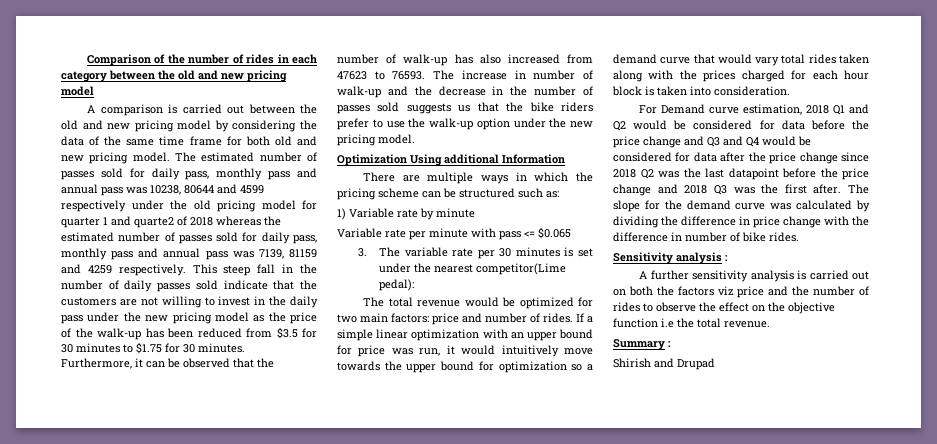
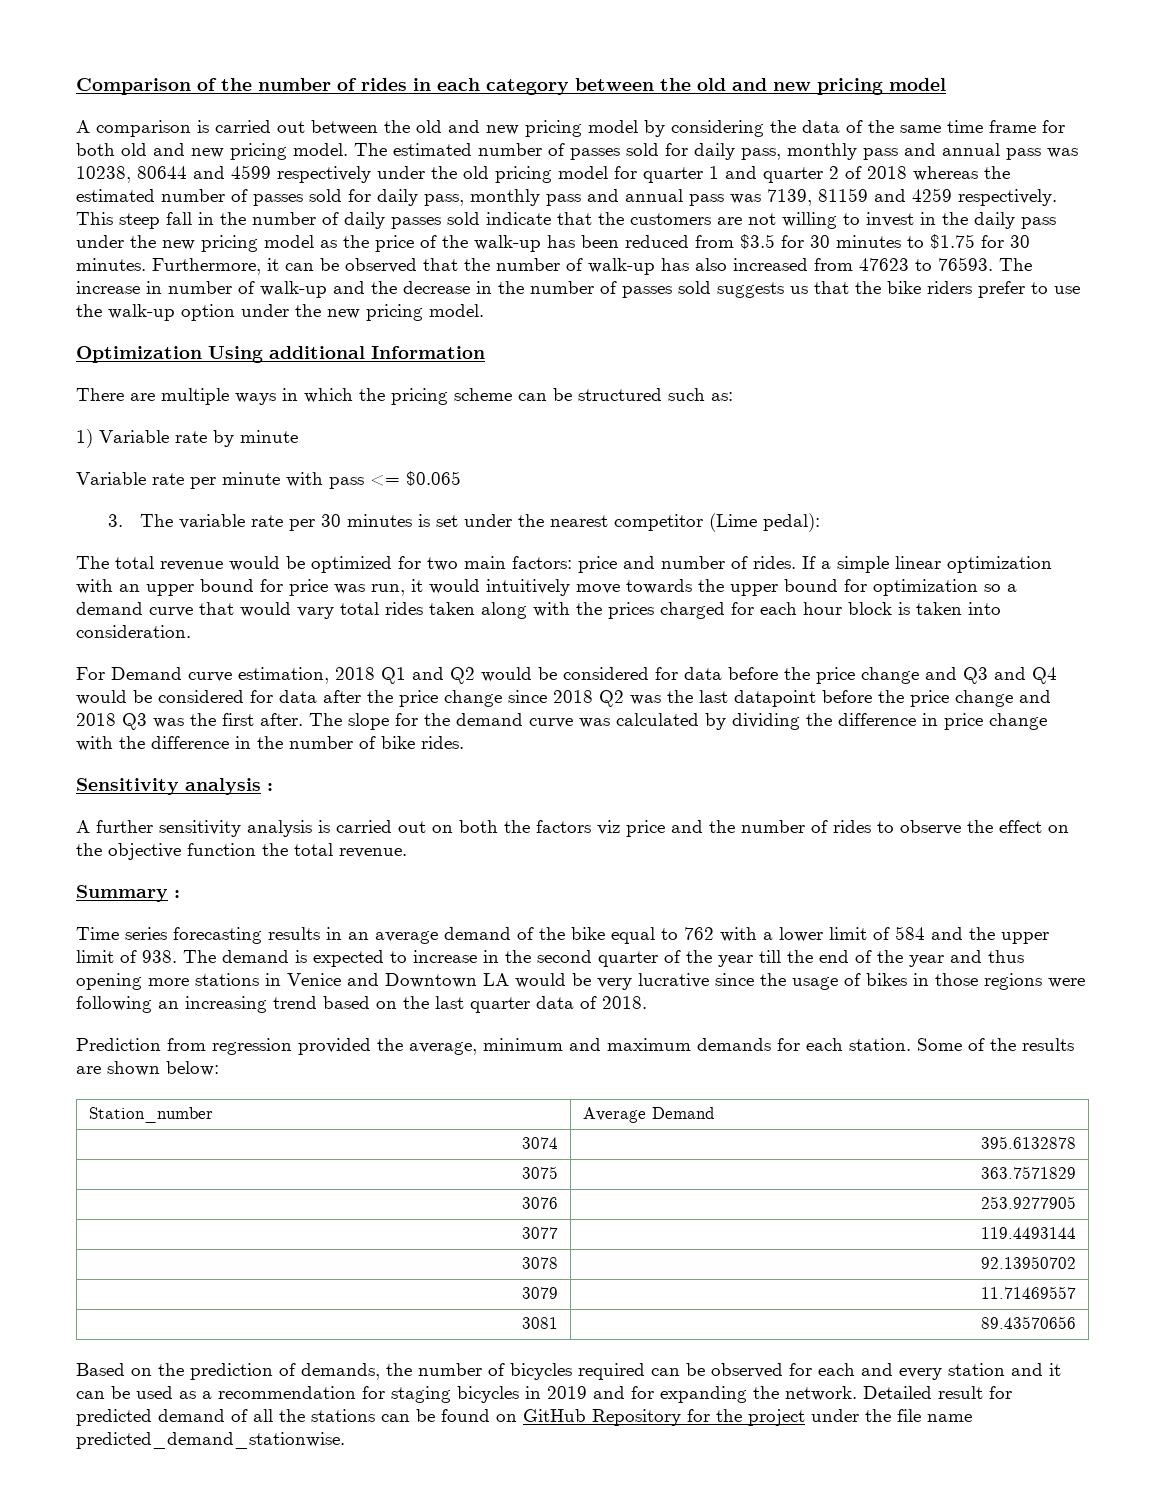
- The estimated number of passes sold for daily pass, monthly pass and annual pass was 10238, 80644 and 4599 respectively under the old pricing model for quarter 1 and quarte2 of 2018 whereas the estimated number of passes sold for daily pass, monthly pass and annual pass was 7139, 81159 and 4259 respectively.
+ The estimated number of passes sold for daily pass, monthly pass and annual pass was 10238, 80644 and 4599 respectively under the old pricing model for quarter 1 and quarter 2 of 2018 whereas the estimated number of passes sold for daily pass, monthly pass and annual pass was 7139, 81159 and 4259 respectively.
- 3. The variable rate per 30 minutes is set under the nearest competitor(Lime pedal):
+ 3. The variable rate per 30 minutes is set under the nearest competitor (Lime pedal):
- The slope for the demand curve was calculated by dividing the difference in price change with the difference in number of bike rides.
+ The slope for the demand curve was calculated by dividing the difference in price change with the difference in the number of bike rides.
- A further sensitivity analysis is carried out on both the factors viz price and the number of rides to observe the effect on the objective function i.e the total revenue.
+ A further sensitivity analysis is carried out on both the factors viz price and the number of rides to observe the effect on the objective function the total revenue.
- Shirish and Drupad
+ Time series forecasting results in an average demand of the bike equal to 762 with a lower limit of 584 and the upper limit of 938. The demand is expected to increase in the second quarter of the year till the end of the year and thus opening more stations in Venice and Downtown LA would be very lucrative since the usage of bikes in those regions were following an increasing trend based on the last quarter data of 2018.
+ Prediction from regression provided the average, minimum and maximum demands for each station. Some of the results are shown below:
+ Station_number | Average Demand
+ 3074 | 395.6132878
+ 3075 | 363.7571829
+ 3076 | 253.9277905
+ 3077 | 119.4493144
+ 3078 | 92.13950702
+ 3079 | 11.71469557
+ 3081 | 89.43570656
+ Based on the prediction of demands, the number of bicycles required can be observed for each and every station and it can be used as a recommendation for staging bicycles in 2019 and for expanding the network. Detailed result for predicted demand of all the stations can be found on GitHub Repository for the project under the file name predicted_demand_stationwise.

